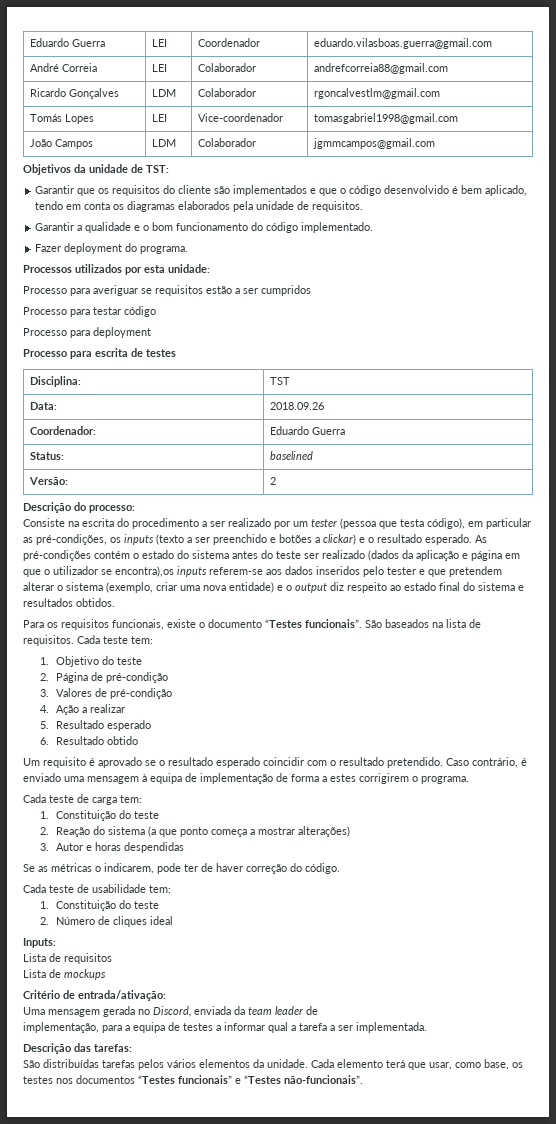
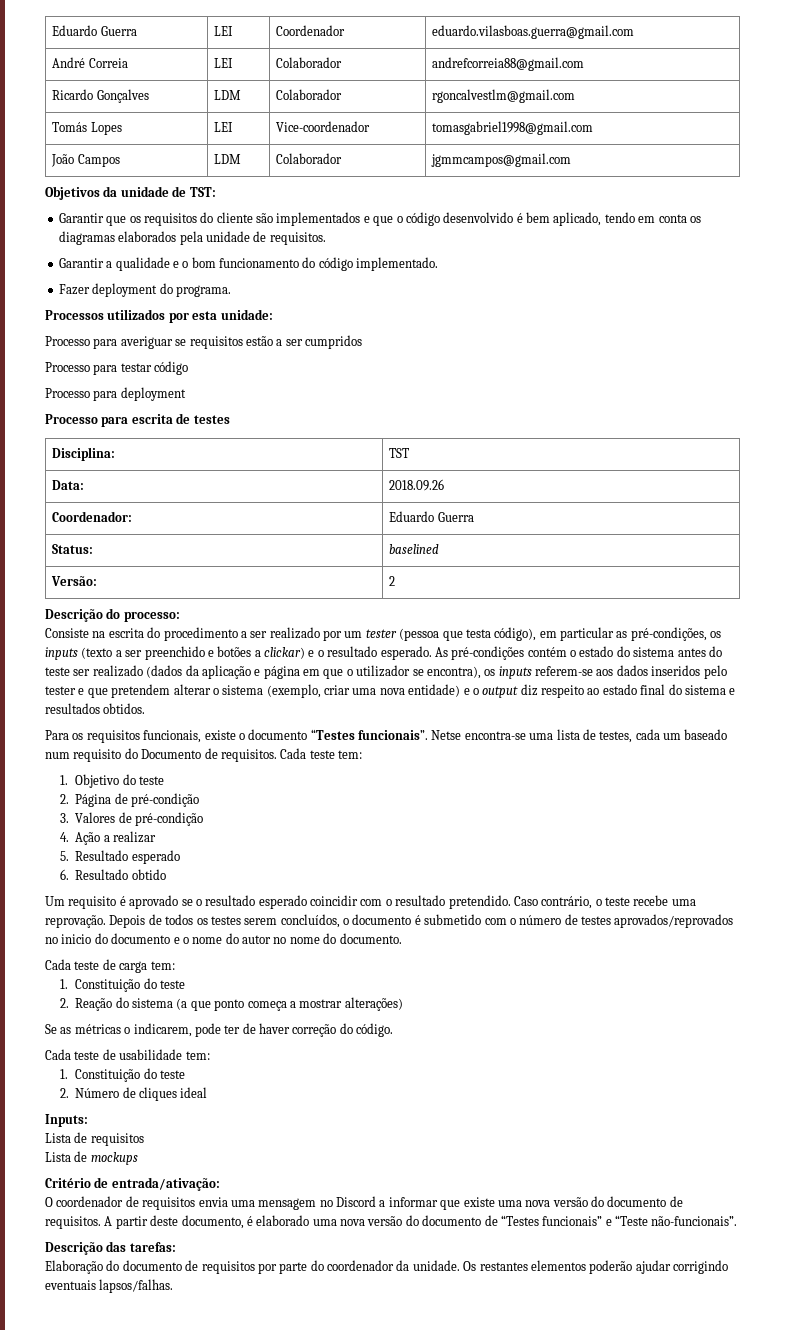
- As pré-condições contém o estado do sistema antes do teste ser realizado (dados da aplicação e página em que o utilizador se encontra),os inputs referem-se aos dados inseridos pelo tester e que pretendem alterar o sistema (exemplo, criar uma nova entidade) e o output diz respeito ao estado final do sistema e resultados obtidos.
+ As pré-condições contém o estado do sistema antes do teste ser realizado (dados da aplicação e página em que o utilizador se encontra), os inputs referem-se aos dados inseridos pelo tester e que pretendem alterar o sistema (exemplo, criar uma nova entidade) e o output diz respeito ao estado final do sistema e resultados obtidos.
- São baseados na lista de requisitos.
+ Netse encontra-se uma lista de testes, cada um baseado num requisito do Documento de requisitos.
- Caso contrário, é enviado uma mensagem à equipa de implementação de forma a estes corrigirem o programa.
+ Caso contrário, o teste recebe uma reprovação. Depois de todos os testes serem concluídos, o documento é submetido com o número de testes aprovados/reprovados no inicio do documento e o nome do autor no nome do documento.
- 3. Autor e horas despendidas
- Uma mensagem gerada no Discord, enviada da team leader de
- implementação, para a equipa de testes a informar qual a tarefa a ser implementada.
+ O coordenador de requisitos envia uma mensagem no Discord a informar que existe uma nova versão do documento de requisitos. A partir deste documento, é elaborado uma nova versão do documento de “Testes funcionais” e “Teste não-funcionais”.
  Descrição das tarefas:
- São distribuídas tarefas pelos vários elementos da unidade. Cada elemento terá que usar, como base, os testes nos documentos “Testes funcionais” e “Testes não-funcionais”.
+ Elaboração do documento de requisitos por parte do coordenador da unidade. Os restantes elementos poderão ajudar corrigindo eventuais lapsos/falhas.

